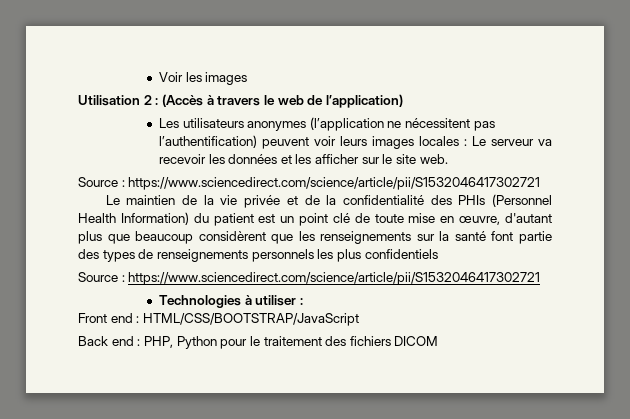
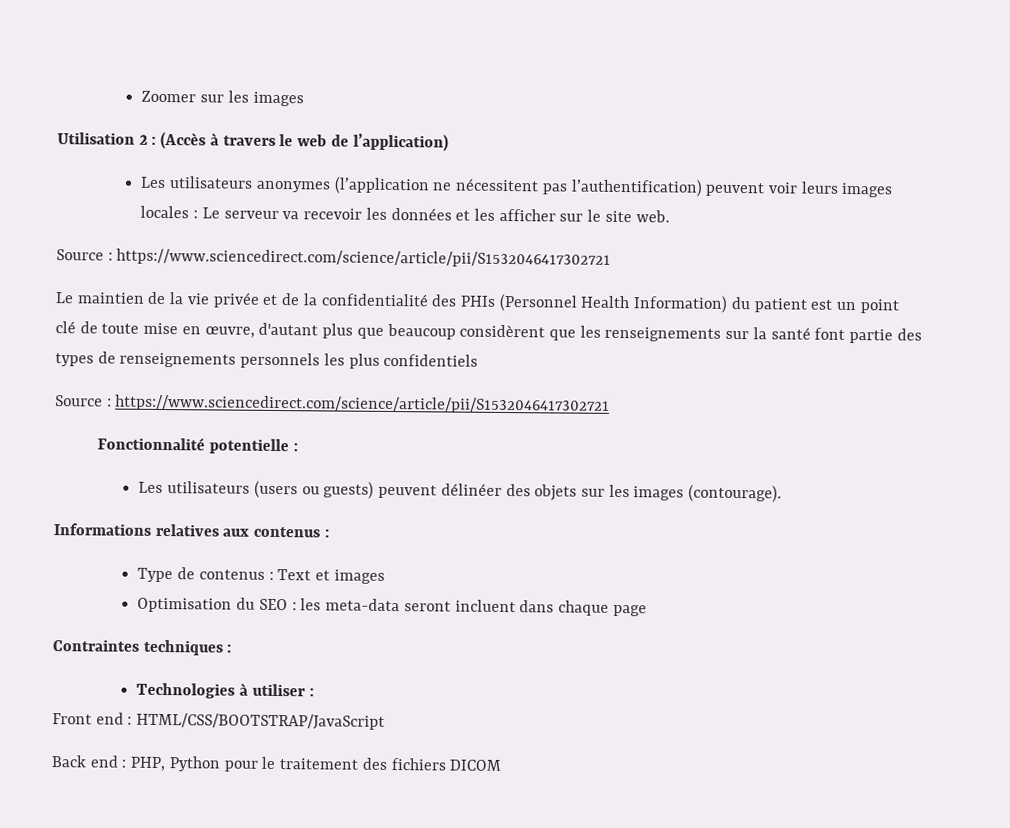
- Voir les images
+ Zoomer sur les images
+ Fonctionnalité potentielle :
+ Les utilisateurs (users ou guests) peuvent délinéer des objets sur les images (contourage).
+ Informations relatives aux contenus :
+ Type de contenus : Text et images
+ Optimisation du SEO : les meta-data seront incluent dans chaque page
+ Contraintes techniques :

